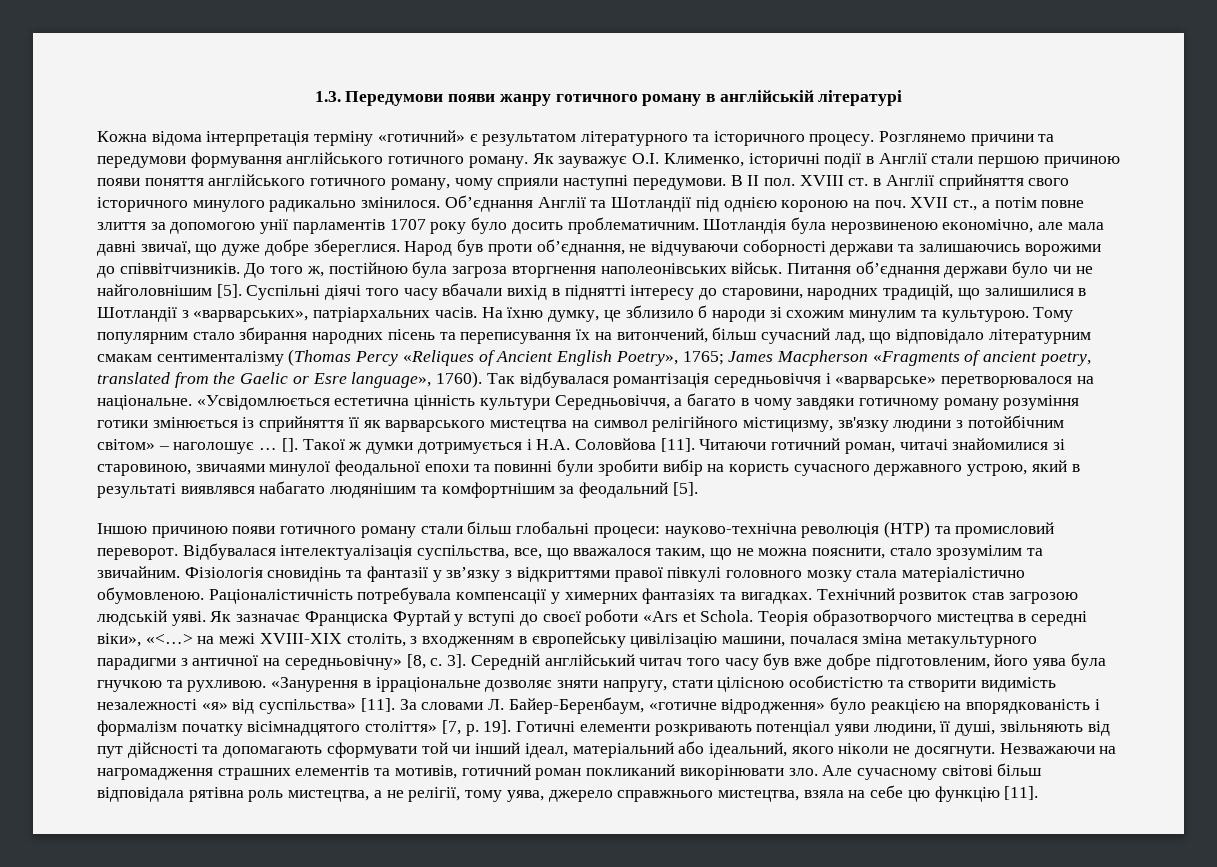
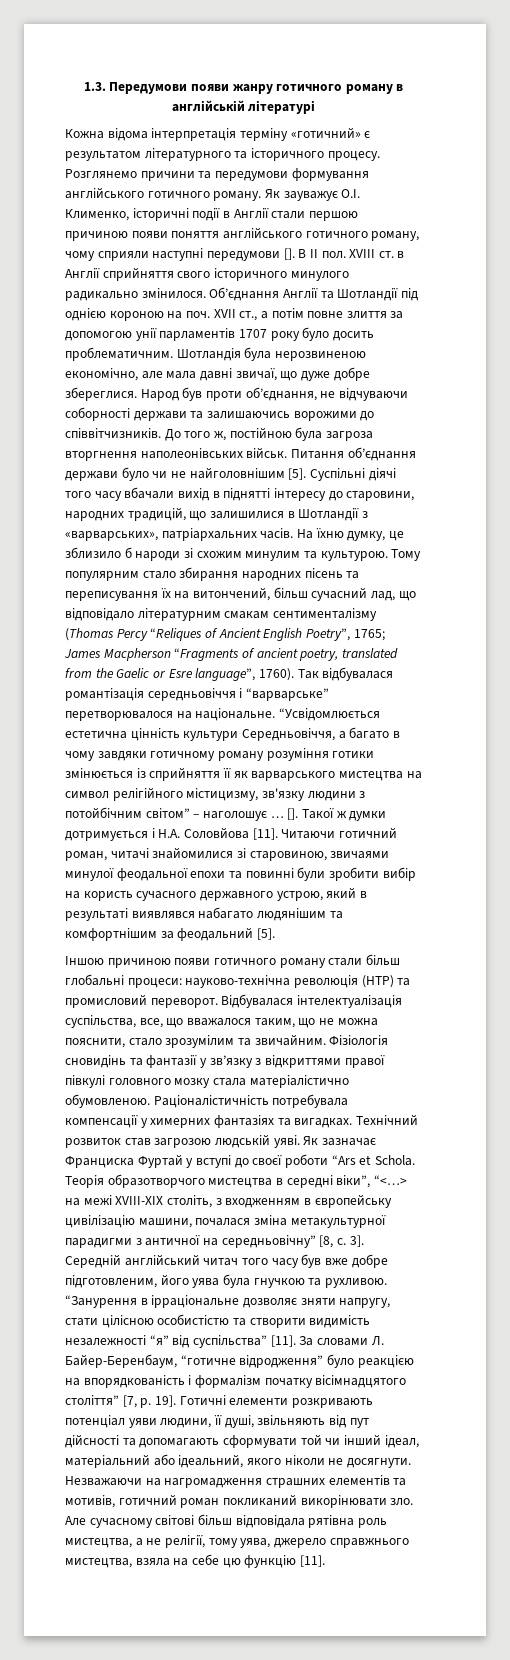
- Як зауважує О.І. Клименко, історичні події в Англії стали першою причиною появи поняття англійського готичного роману, чому сприяли наступні передумови.
+ Як зауважує О.І. Клименко, історичні події в Англії стали першою причиною появи поняття англійського готичного роману, чому сприяли наступні передумови [].
- Тому популярним стало збирання народних пісень та переписування їх на витончений, більш сучасний лад, що відповідало літературним смакам сентименталізму (Thomas Percy «Reliques of Ancient English Poetry», 1765; James Macpherson «Fragments of ancient poetry, translated from the Gaelic or Esre language», 1760).
+ Тому популярним стало збирання народних пісень та переписування їх на витончений, більш сучасний лад, що відповідало літературним смакам сентименталізму (Thomas Percy “Reliques of Ancient English Poetry”, 1765; James Macpherson “Fragments of ancient poetry, translated from the Gaelic or Esre language”, 1760).
- Так відбувалася романтізація середньовіччя і «варварське» перетворювалося на національне.
+ Так відбувалася романтізація середньовіччя і “варварське” перетворювалося на національне.
- «Усвідомлюється естетична цінність культури Середньовіччя, а багато в чому завдяки готичному роману розуміння готики змінюється із сприйняття її як варварського мистецтва на символ релігійного містицизму, зв'язку людини з потойбічним світом» – наголошує …
+ “Усвідомлюється естетична цінність культури Середньовіччя, а багато в чому завдяки готичному роману розуміння готики змінюється із сприйняття її як варварського мистецтва на символ релігійного містицизму, зв'язку людини з потойбічним світом” – наголошує …
- Як зазначає Франциска Фуртай у вступі до своєї роботи «Ars et Schola.
+ Як зазначає Франциска Фуртай у вступі до своєї роботи “Ars et Schola.
- Теорія образотворчого мистецтва в середні віки», «<…> на межі XVIII-XIX століть, з входженням в європейську цивілізацію машини, почалася зміна метакультурного парадигми з античної на середньовічну» [8, с.
+ Теорія образотворчого мистецтва в середні віки”, “<…> на межі XVIII-XIX століть, з входженням в європейську цивілізацію машини, почалася зміна метакультурної парадигми з античної на середньовічну” [8, с.
- «Занурення в ірраціональне дозволяє зняти напругу, стати цілісною особистістю та створити видимість незалежності «я» від суспільства» [11].
+ “Занурення в ірраціональне дозволяє зняти напругу, стати цілісною особистістю та створити видимість незалежності “я” від суспільства” [11].
- За словами Л. Байер-Беренбаум, «готичне відродження» було реакцією на впорядкованість і формалізм початку вісімнадцятого століття» [7, p. 19].
+ За словами Л. Байер-Беренбаум, “готичне відродження” було реакцією на впорядкованість і формалізм початку вісімнадцятого століття” [7, p. 19].

